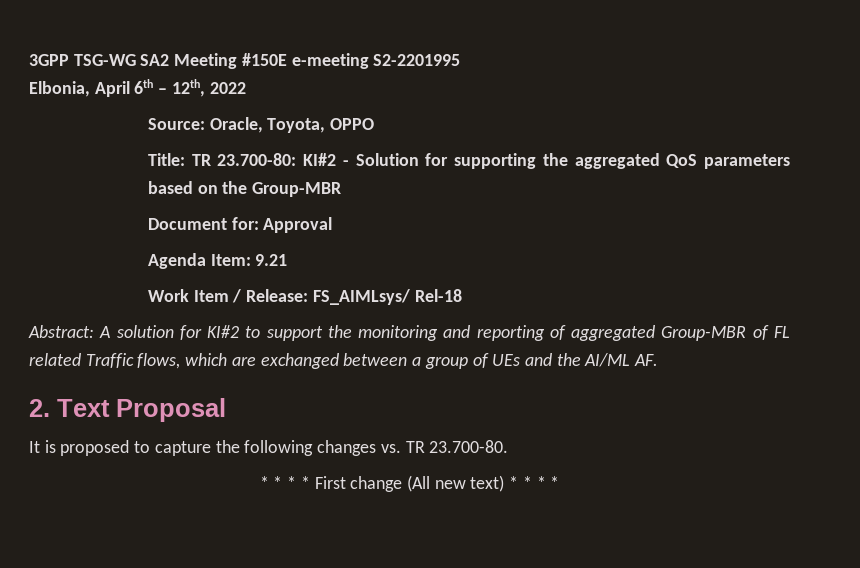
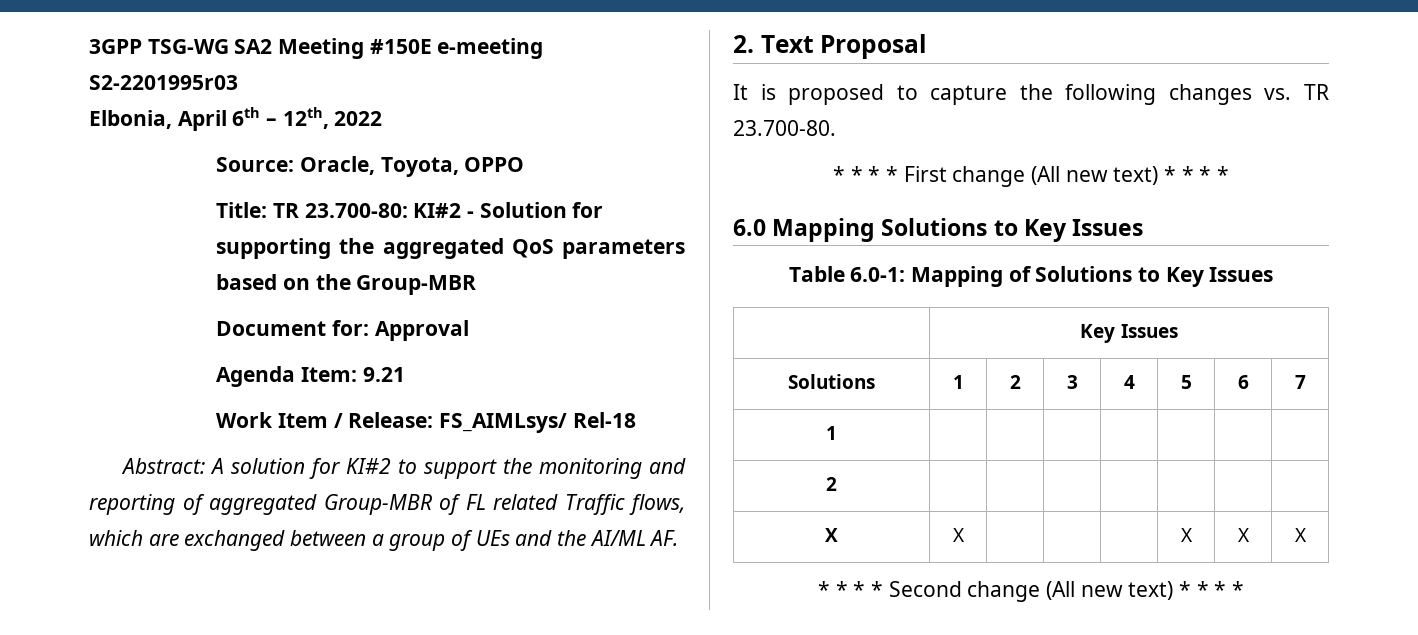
- 3GPP TSG-WG SA2 Meeting #150E e-meeting S2-2201995
+ 3GPP TSG-WG SA2 Meeting #150E e-meeting S2-2201995r03
+ 6.0 Mapping Solutions to Key Issues
+ Table 6.0-1: Mapping of Solutions to Key Issues
+ | Key Issues
+ Solutions | 1 | 2 | 3 | 4 | 5 | 6 | 7
+ 1 | | | | | | |
+ 2 | | | | | | |
+ X | X | | | | X | X | X
+ * * * * Second change (All new text) * * * *

